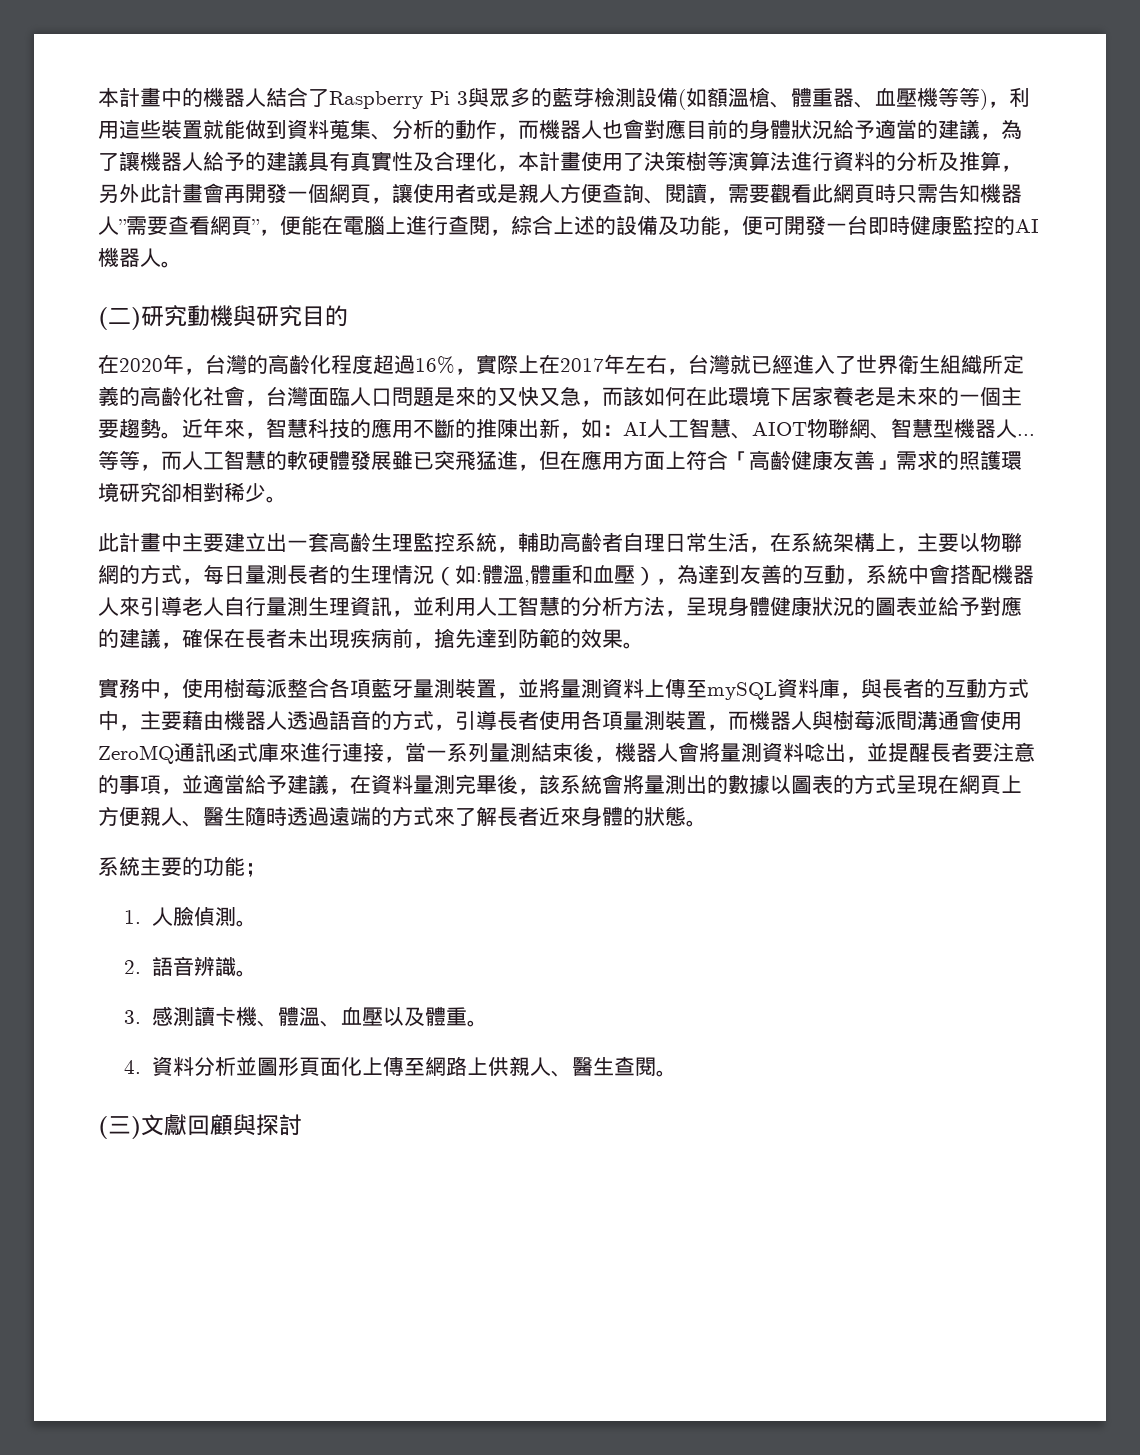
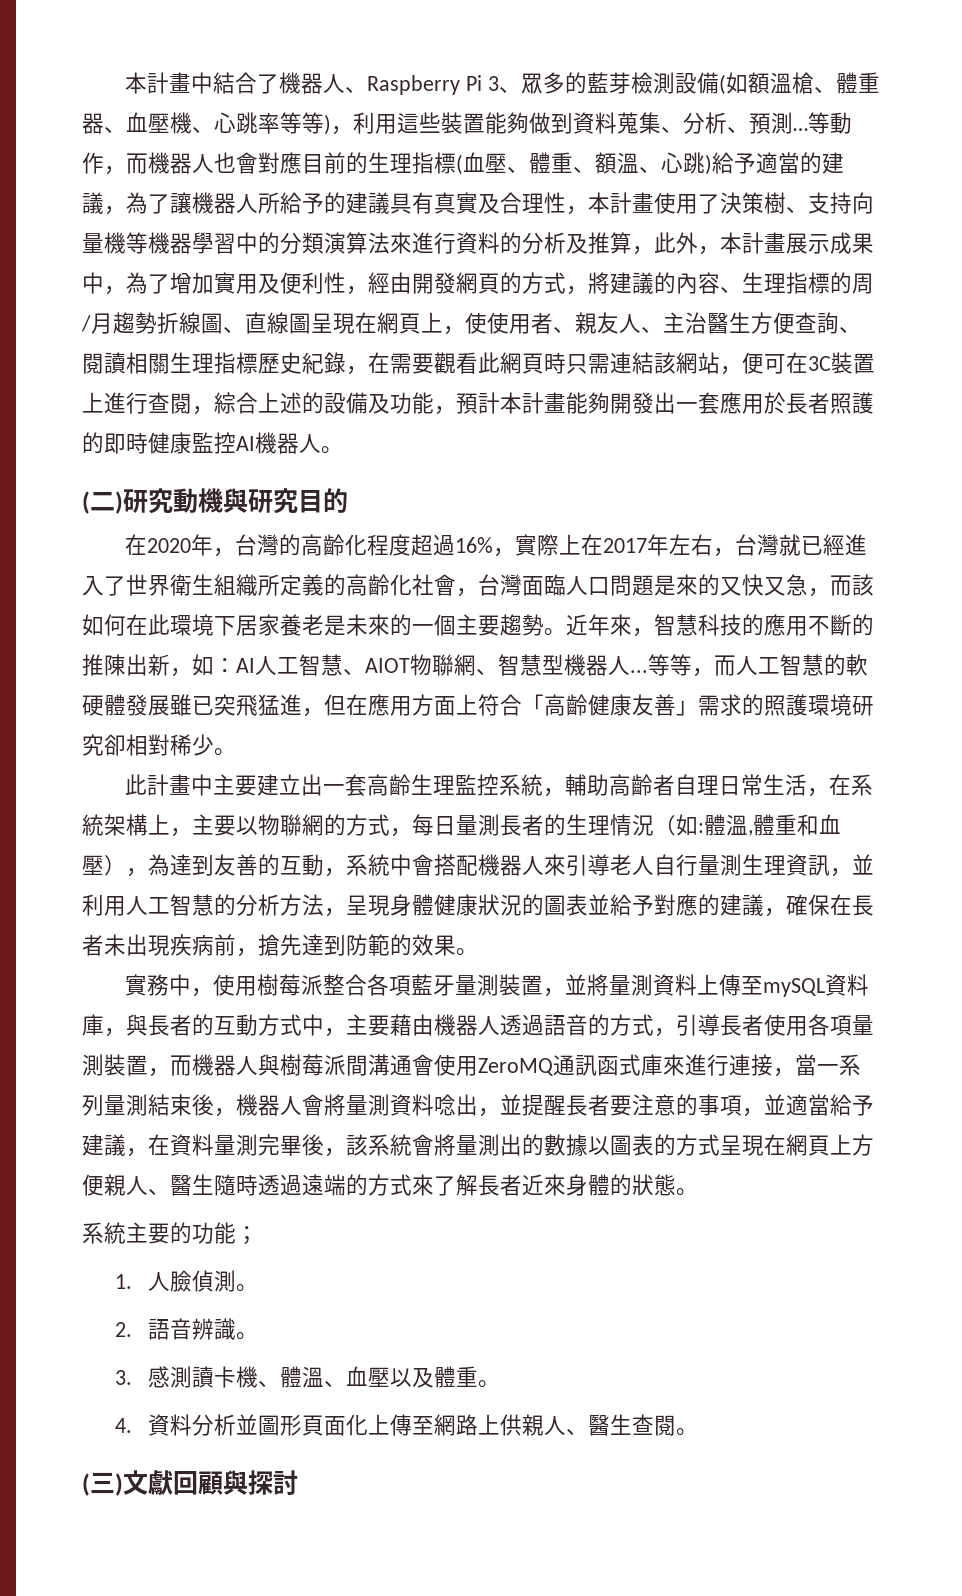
- 本計畫中的機器人結合了Raspberry Pi 3與眾多的藍芽檢測設備(如額溫槍、體重器、血壓機等等)，利用這些裝置就能做到資料蒐集、分析的動作，而機器人也會對應目前的身體狀況給予適當的建議，為了讓機器人給予的建議具有真實性及合理化，本計畫使用了決策樹等演算法進行資料的分析及推算，另外此計畫會再開發一個網頁，讓使用者或是親人方便查詢、閱讀，需要觀看此網頁時只需告知機器人”需要查看網頁”，便能在電腦上進行查閱，綜合上述的設備及功能，便可開發一台即時健康監控的AI機器人。
+ 本計畫中結合了機器人、Raspberry Pi 3、眾多的藍芽檢測設備(如額溫槍、體重器、血壓機、心跳率等等)，利用這些裝置能夠做到資料蒐集、分析、預測…等動作，而機器人也會對應目前的生理指標(血壓、體重、額溫、心跳)給予適當的建議，為了讓機器人所給予的建議具有真實及合理性，本計畫使用了決策樹、支持向量機等機器學習中的分類演算法來進行資料的分析及推算，此外，本計畫展示成果中，為了增加實用及便利性，經由開發網頁的方式，將建議的內容、生理指標的周/月趨勢折線圖、直線圖呈現在網頁上，使使用者、親友人、主治醫生方便查詢、閱讀相關生理指標歷史紀錄，在需要觀看此網頁時只需連結該網站，便可在3C裝置上進行查閱，綜合上述的設備及功能，預計本計畫能夠開發出一套應用於長者照護的即時健康監控AI機器人。

